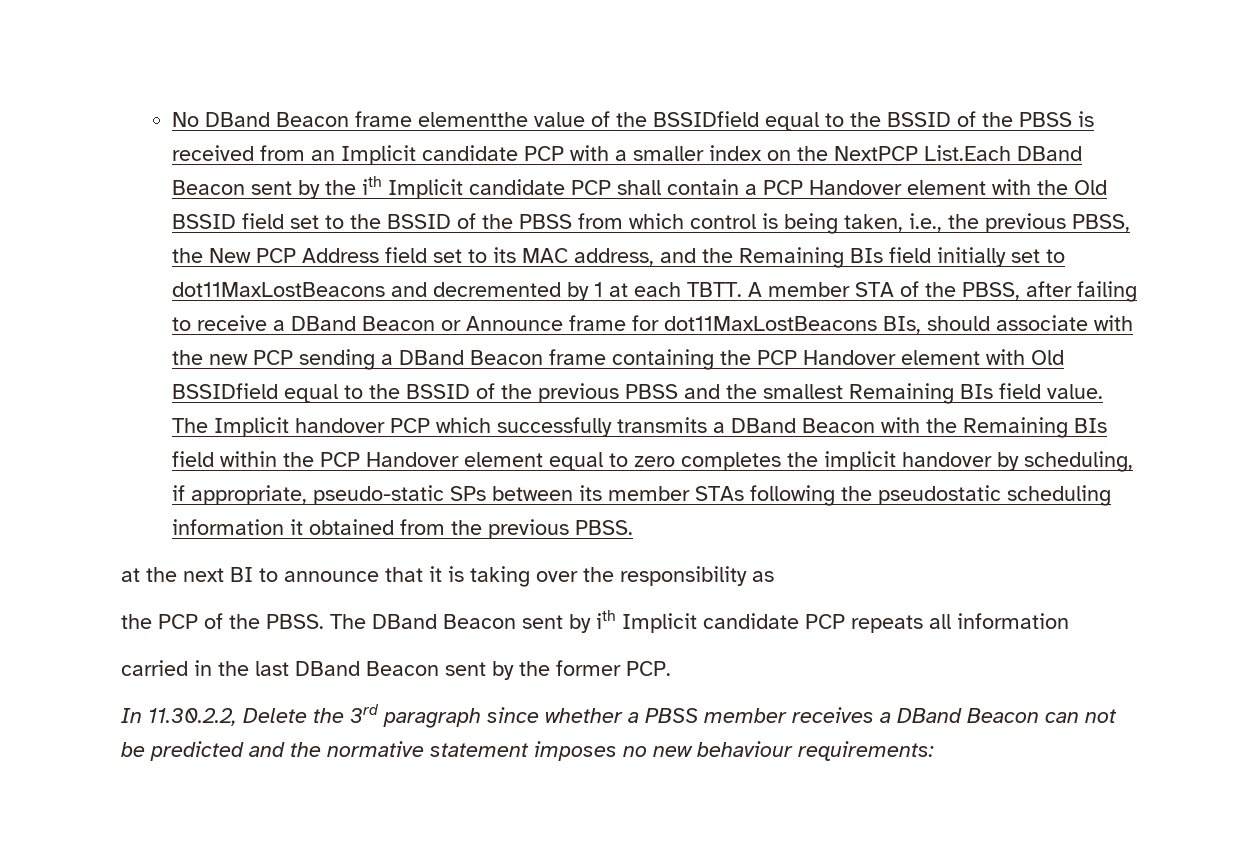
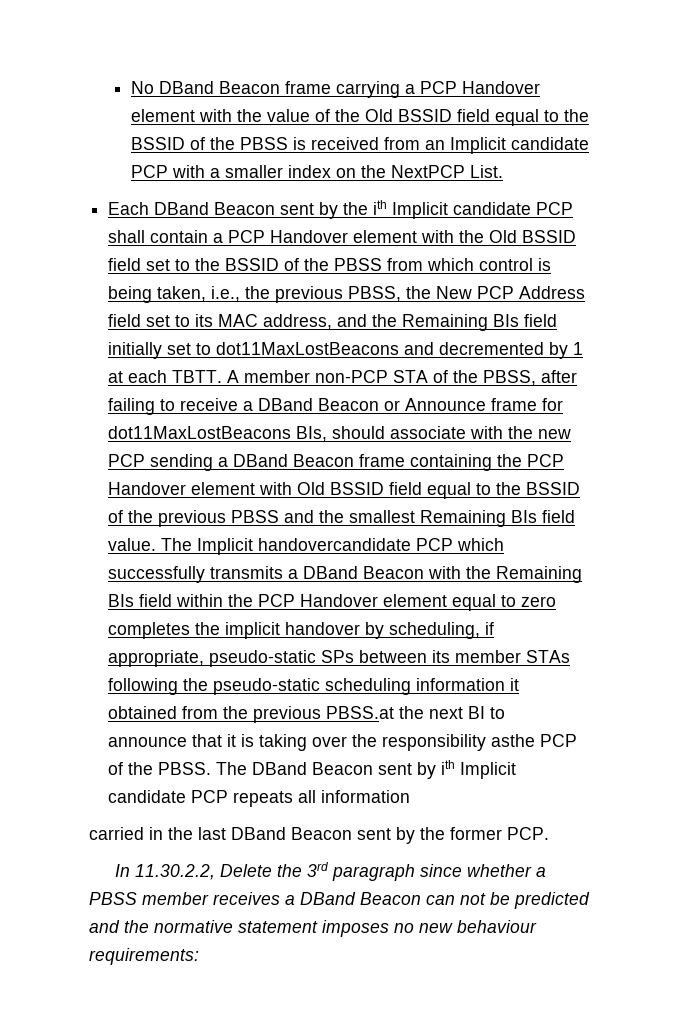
- No DBand Beacon frame elementthe value of the BSSIDfield equal to the BSSID of the PBSS is received from an Implicit candidate PCP with a smaller index on the NextPCP List.Each DBand Beacon sent by the ith Implicit candidate PCP shall contain a PCP Handover element with the Old BSSID field set to the BSSID of the PBSS from which control is being taken, i.e., the previous PBSS, the New PCP Address field set to its MAC address, and the Remaining BIs field initially set to dot11MaxLostBeacons and decremented by 1 at each TBTT.
+ No DBand Beacon frame carrying a PCP Handover element with the value of the Old BSSID field equal to the BSSID of the PBSS is received from an Implicit candidate PCP with a smaller index on the NextPCP List.
+ Each DBand Beacon sent by the ith Implicit candidate PCP shall contain a PCP Handover element with the Old BSSID field set to the BSSID of the PBSS from which control is being taken, i.e., the previous PBSS, the New PCP Address field set to its MAC address, and the Remaining BIs field initially set to dot11MaxLostBeacons and decremented by 1 at each TBTT.
- A member STA of the PBSS, after failing to receive a DBand Beacon or Announce frame for dot11MaxLostBeacons BIs, should associate with the new PCP sending a DBand Beacon frame containing the PCP Handover element with Old BSSIDfield equal to the BSSID of the previous PBSS and the smallest Remaining BIs field value.
+ A member non-PCP STA of the PBSS, after failing to receive a DBand Beacon or Announce frame for dot11MaxLostBeacons BIs, should associate with the new PCP sending a DBand Beacon frame containing the PCP Handover element with Old BSSID field equal to the BSSID of the previous PBSS and the smallest Remaining BIs field value.
- The Implicit handover PCP which successfully transmits a DBand Beacon with the Remaining BIs field within the PCP Handover element equal to zero completes the implicit handover by scheduling, if appropriate, pseudo-static SPs between its member STAs following the pseudostatic scheduling information it obtained from the previous PBSS.
- at the next BI to announce that it is taking over the responsibility as
- the PCP of the PBSS.
+ The Implicit handovercandidate PCP which successfully transmits a DBand Beacon with the Remaining BIs field within the PCP Handover element equal to zero completes the implicit handover by scheduling, if appropriate, pseudo-static SPs between its member STAs following the pseudo-static scheduling information it obtained from the previous PBSS.at the next BI to announce that it is taking over the responsibility asthe PCP of the PBSS.

